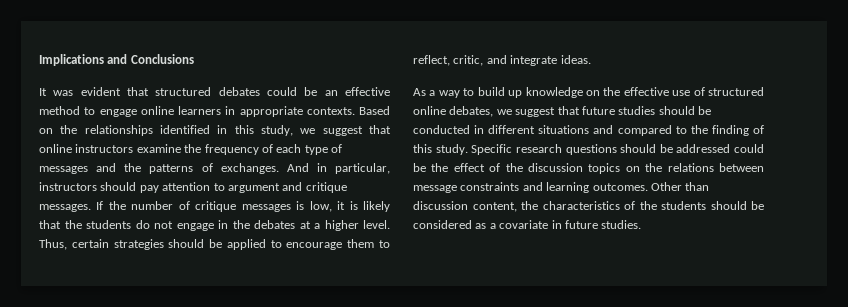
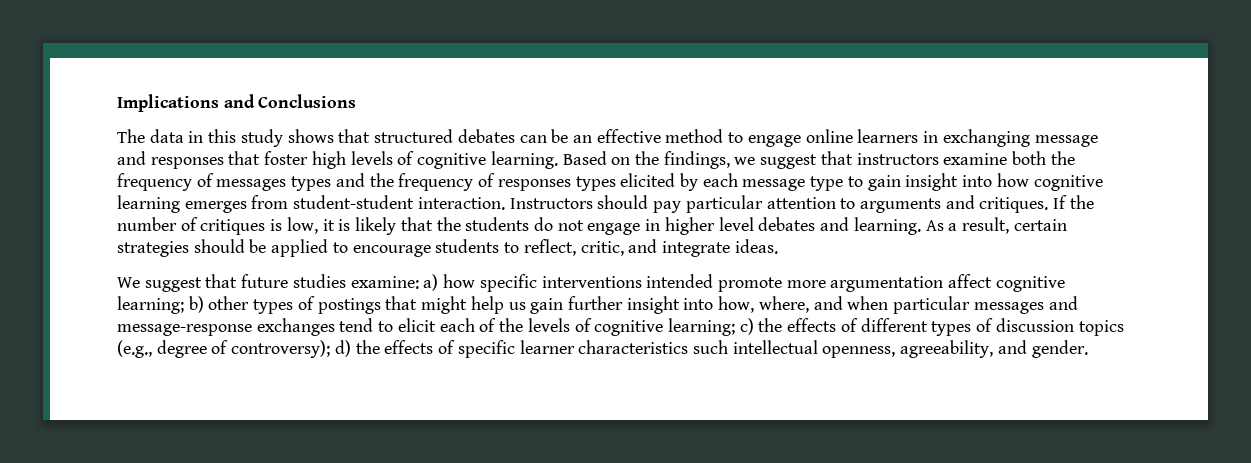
- It was evident that structured debates could be an effective method to engage online learners in appropriate contexts. Based on the relationships identified in this study, we suggest that online instructors examine the frequency of each type of messages and the patterns of exchanges. And in particular, instructors should pay attention to argument and critique messages.
+ The data in this study shows that structured debates can be an effective method to engage online learners in exchanging message and responses that foster high levels of cognitive learning. Based on the findings, we suggest that instructors examine both the frequency of messages types and the frequency of responses types elicited by each message type to gain insight into how cognitive learning emerges from student-student interaction. Instructors should pay particular attention to arguments and critiques.
- If the number of critique messages is low, it is likely that the students do not engage in the debates at a higher level. Thus, certain strategies should be applied to encourage them to reflect, critic, and integrate ideas.
+ If the number of critiques is low, it is likely that the students do not engage in higher level debates and learning. As a result, certain strategies should be applied to encourage students to reflect, critic, and integrate ideas.
- As a way to build up knowledge on the effective use of structured online debates, we suggest that future studies should be conducted in different situations and compared to the finding of this study. Specific research questions should be addressed could be the effect of the discussion topics on the relations between message constraints and learning outcomes. Other than discussion content, the characteristics of the students should be considered as a covariate in future studies.
+ We suggest that future studies examine: a) how specific interventions intended promote more argumentation affect cognitive learning; b) other types of postings that might help us gain further insight into how, where, and when particular messages and message-response exchanges tend to elicit each of the levels of cognitive learning; c) the effects of different types of discussion topics (e.g., degree of controversy); d) the effects of specific learner characteristics such intellectual openness, agreeability, and gender.

